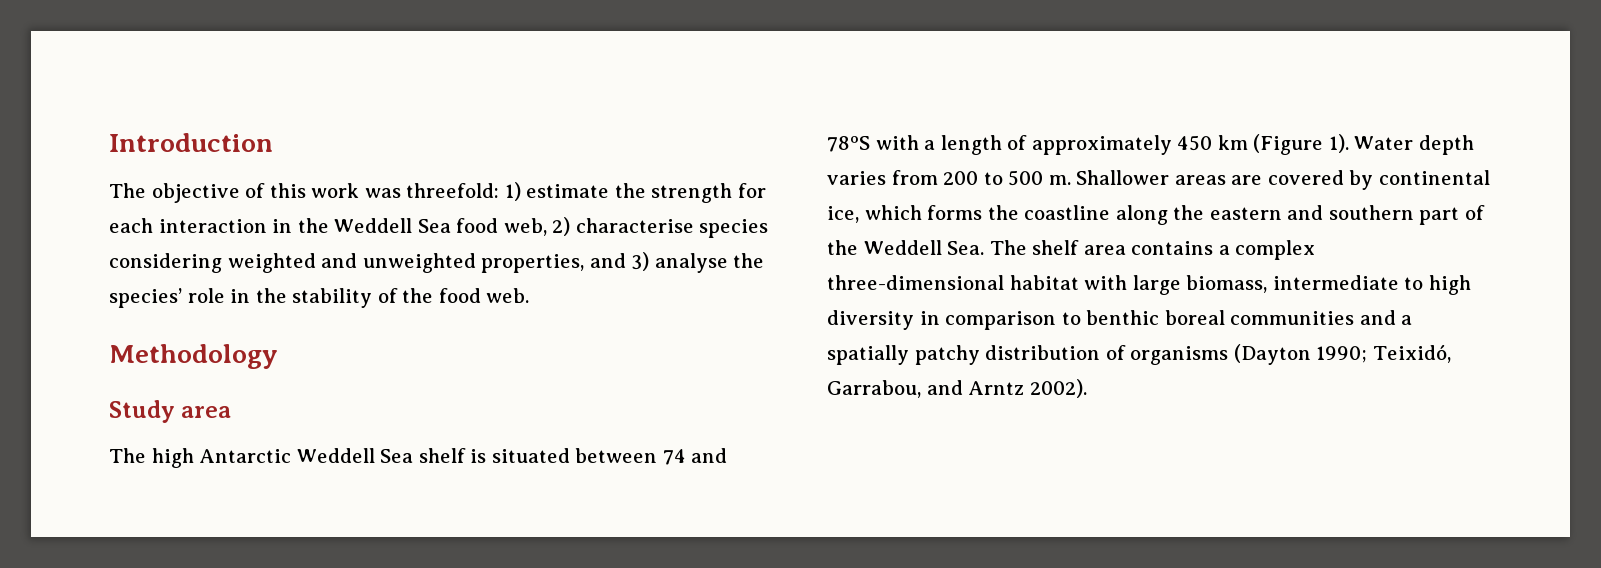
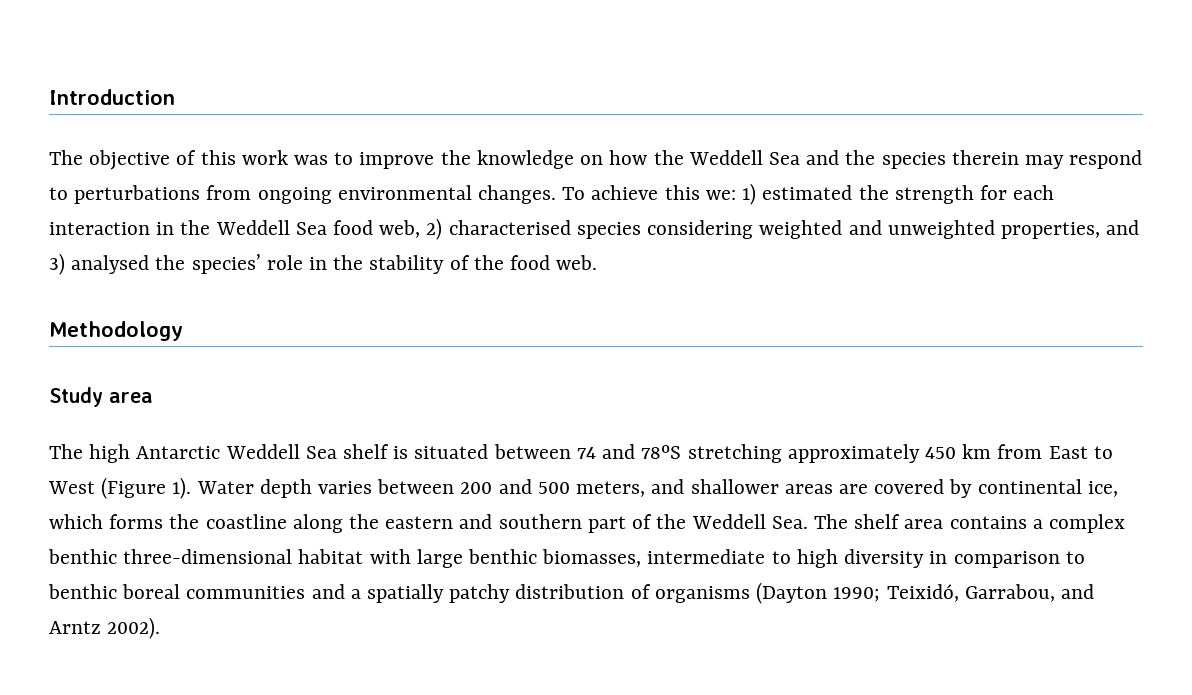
- The objective of this work was threefold: 1) estimate the strength for each interaction in the Weddell Sea food web, 2) characterise species considering weighted and unweighted properties, and 3) analyse the species’ role in the stability of the food web.
+ The objective of this work was to improve the knowledge on how the Weddell Sea and the species therein may respond to perturbations from ongoing environmental changes. To achieve this we: 1) estimated the strength for each interaction in the Weddell Sea food web, 2) characterised species considering weighted and unweighted properties, and 3) analysed the species’ role in the stability of the food web.
- The high Antarctic Weddell Sea shelf is situated between 74 and 78ºS with a length of approximately 450 km (Figure 1).
+ The high Antarctic Weddell Sea shelf is situated between 74 and 78ºS stretching approximately 450 km from East to West (Figure 1).
- Water depth varies from 200 to 500 m. Shallower areas are covered by continental ice, which forms the coastline along the eastern and southern part of the Weddell Sea. The shelf area contains a complex three-dimensional habitat with large biomass, intermediate to high diversity in comparison to benthic boreal communities and a spatially patchy distribution of organisms (Dayton 1990; Teixidó, Garrabou, and Arntz 2002).
+ Water depth varies between 200 and 500 meters, and shallower areas are covered by continental ice, which forms the coastline along the eastern and southern part of the Weddell Sea. The shelf area contains a complex benthic three-dimensional habitat with large benthic biomasses, intermediate to high diversity in comparison to benthic boreal communities and a spatially patchy distribution of organisms (Dayton 1990; Teixidó, Garrabou, and Arntz 2002).

